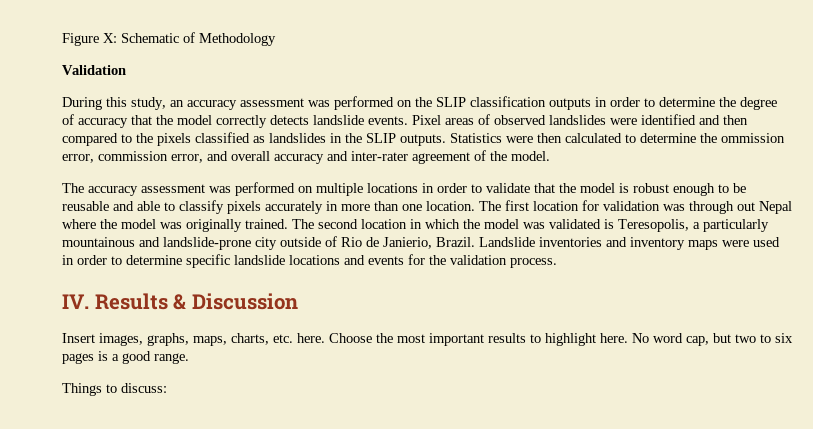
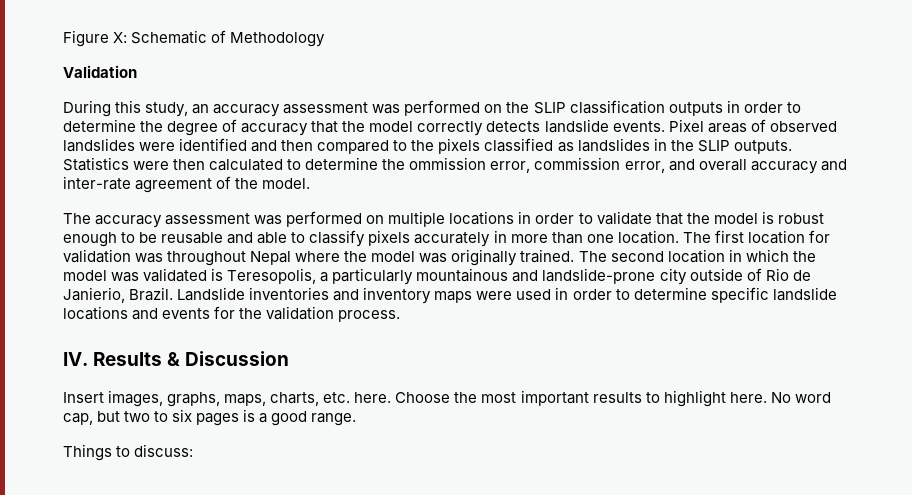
- Statistics were then calculated to determine the ommission error, commission error, and overall accuracy and inter-rater agreement of the model.
+ Statistics were then calculated to determine the ommission error, commission error, and overall accuracy and inter-rate agreement of the model.
- The first location for validation was through out Nepal where the model was originally trained.
+ The first location for validation was throughout Nepal where the model was originally trained.

